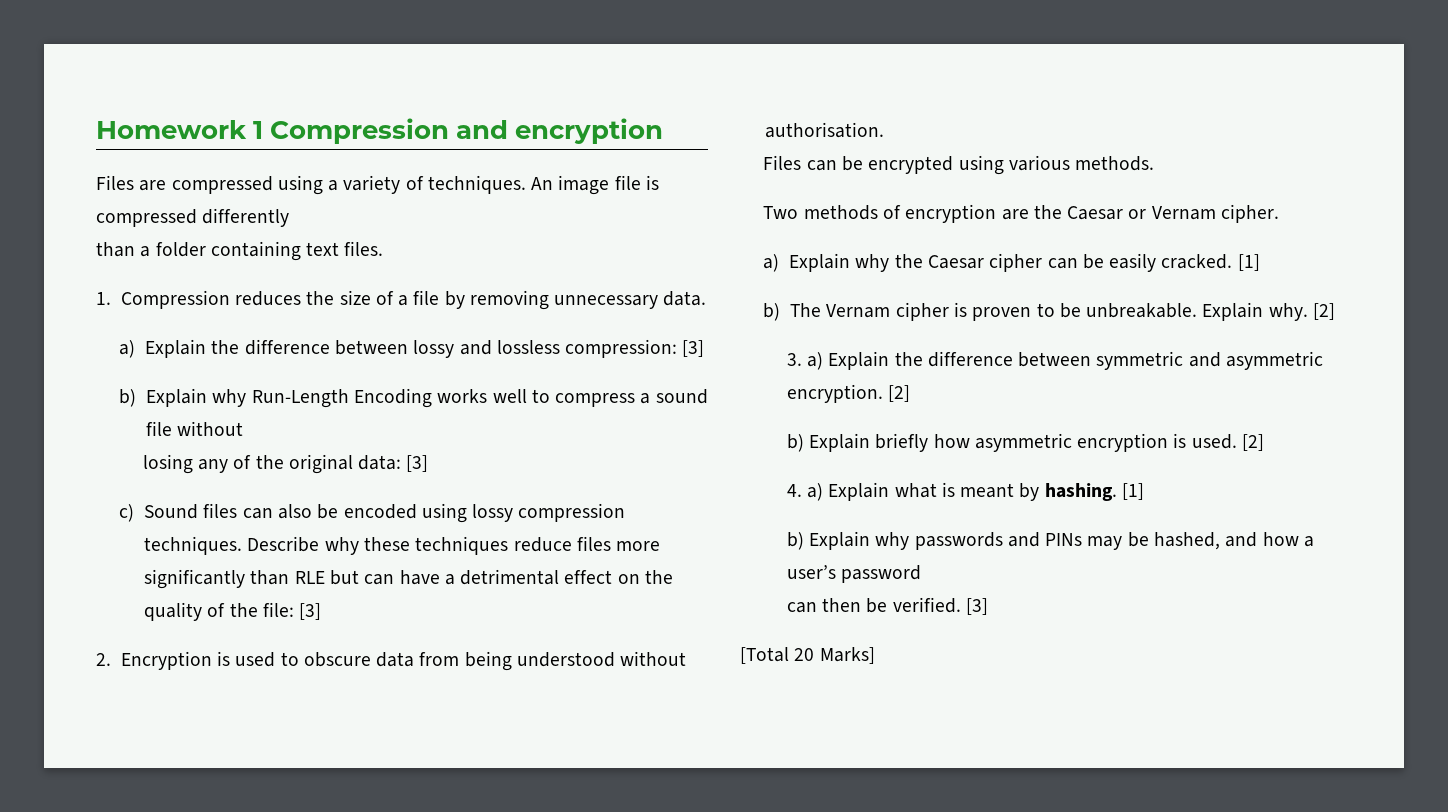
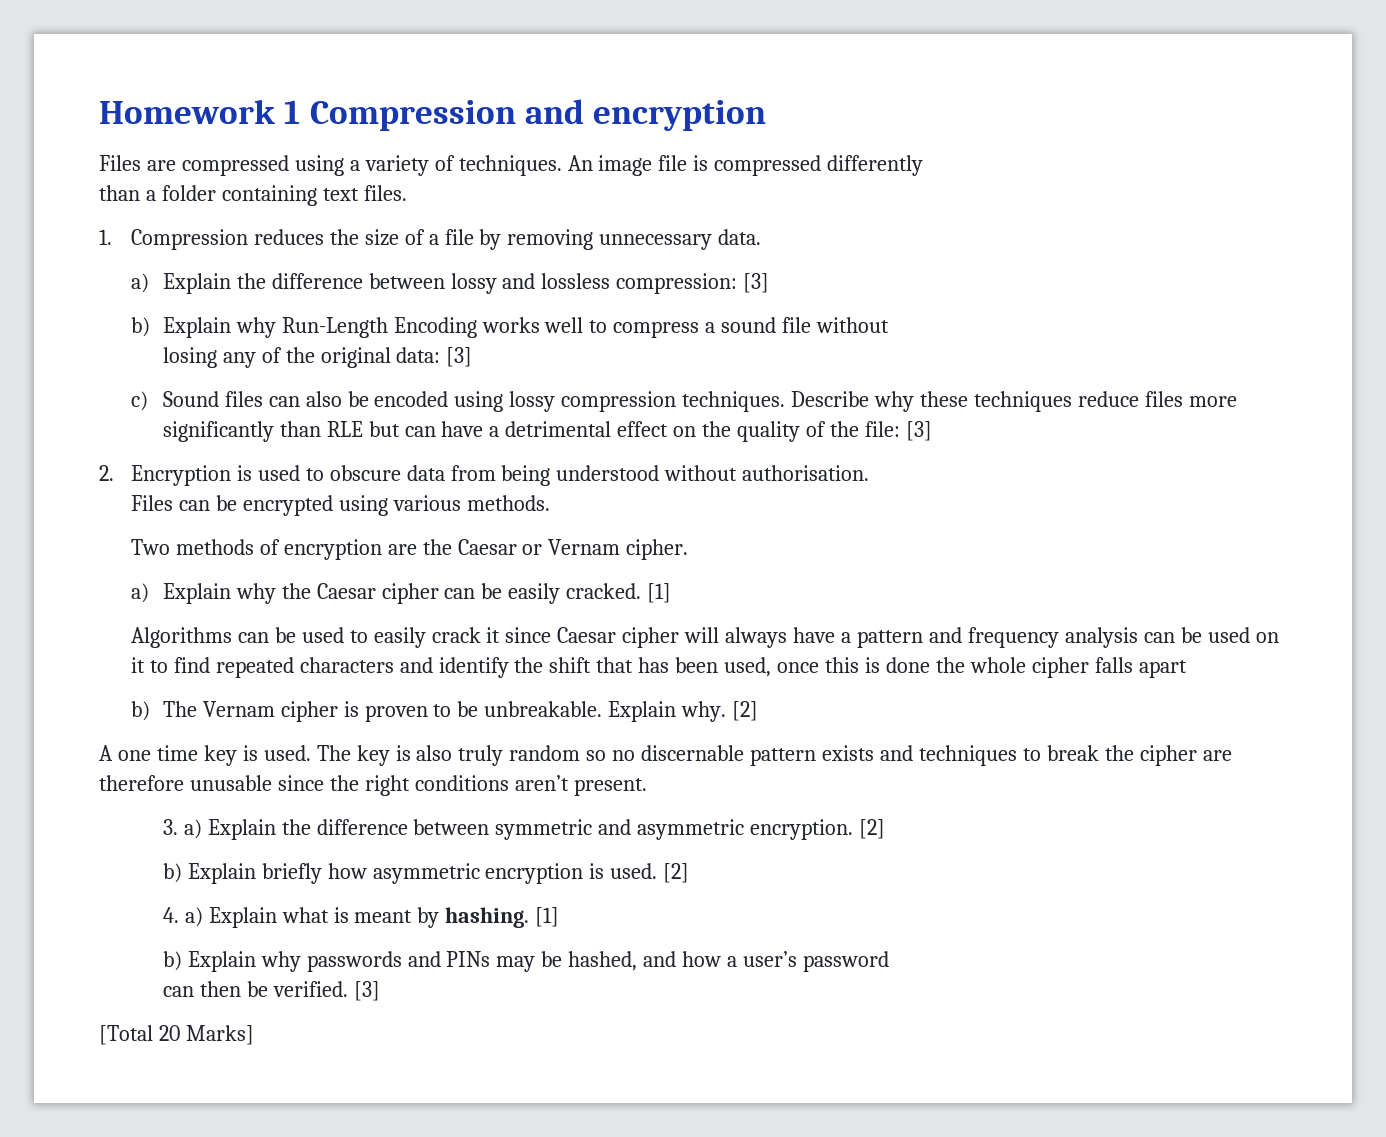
+ Algorithms can be used to easily crack it since Caesar cipher will always have a pattern and frequency analysis can be used on it to find repeated characters and identify the shift that has been used, once this is done the whole cipher falls apart
+ A one time key is used. The key is also truly random so no discernable pattern exists and techniques to break the cipher are therefore unusable since the right conditions aren’t present.

